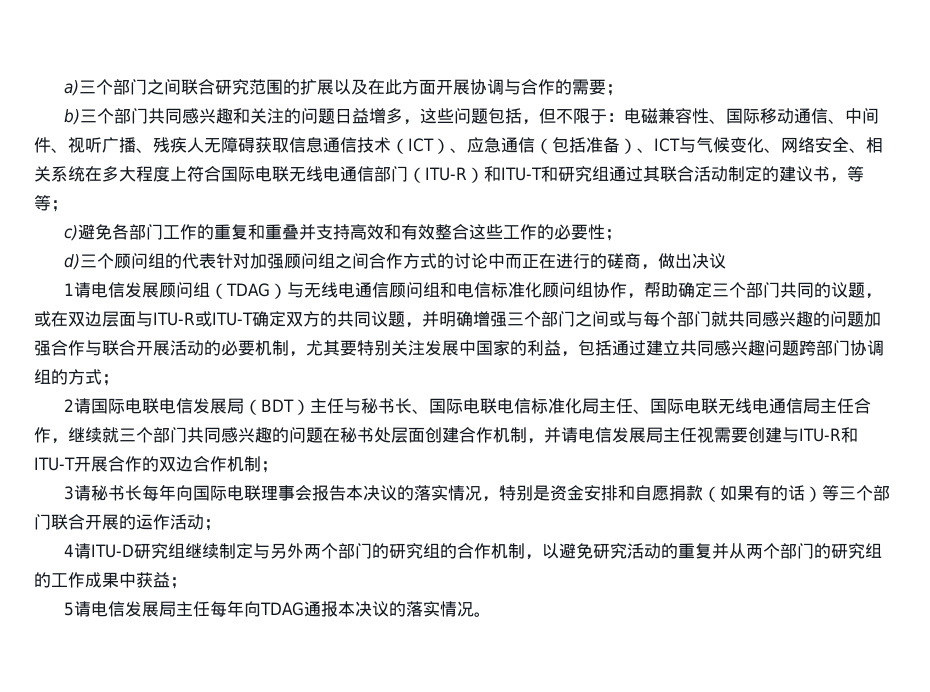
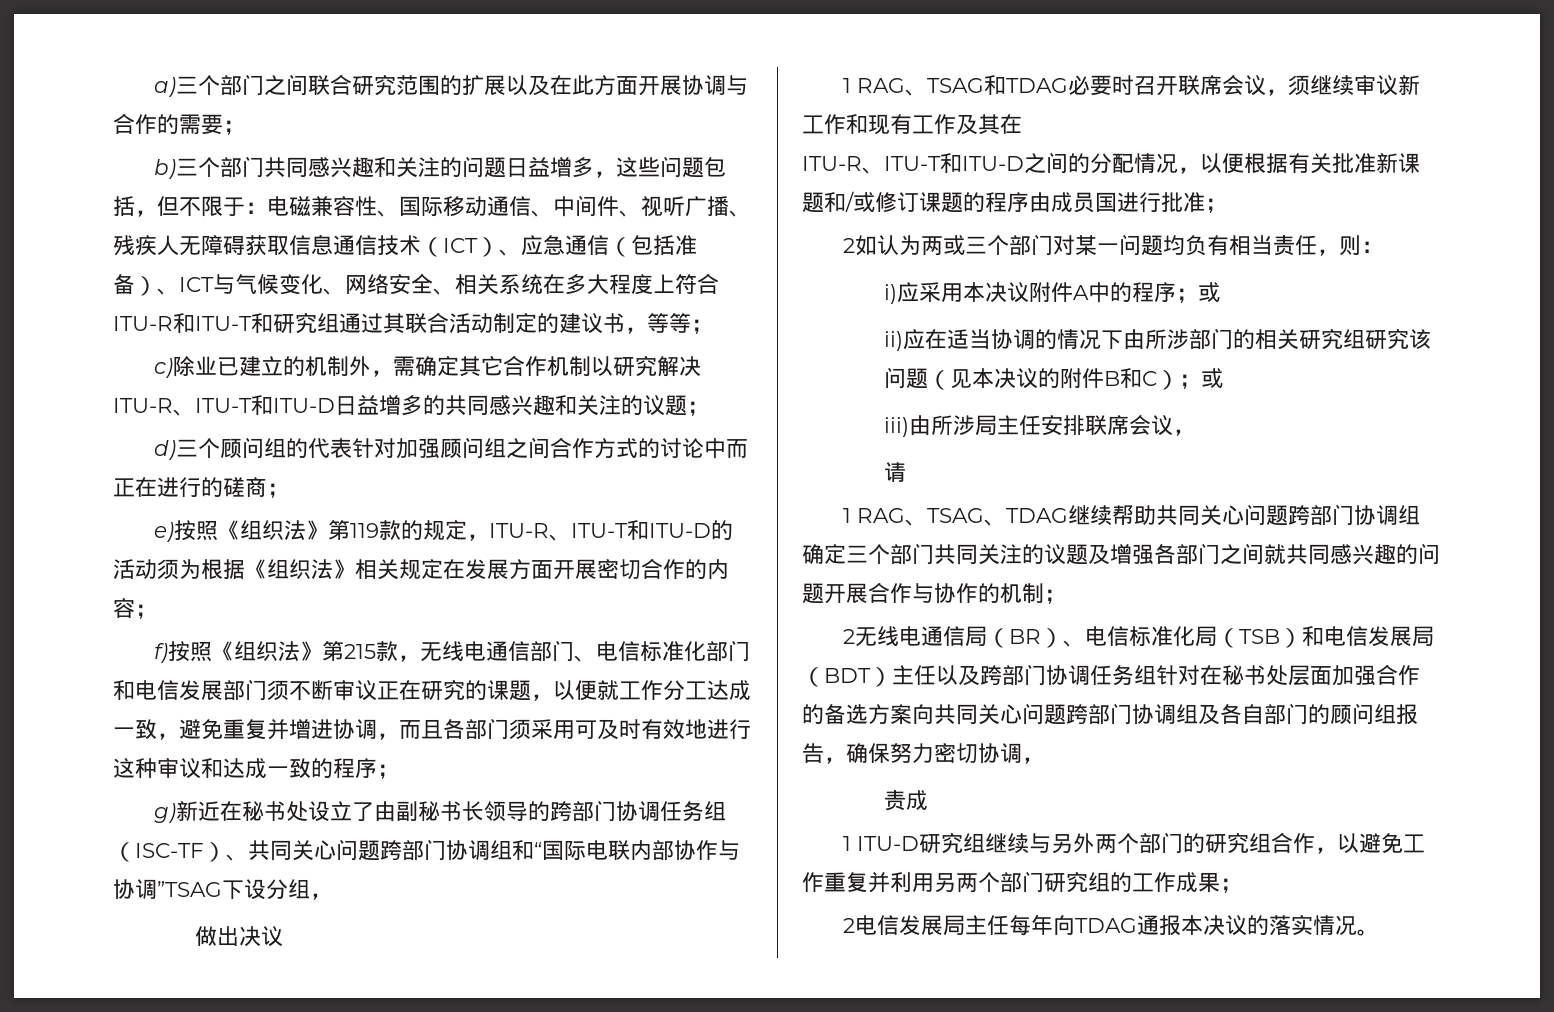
- 电磁兼容性、国际移动通信、中间件、视听广播、残疾人无障碍获取信息通信技术（ICT）、应急通信（包括准备）、ICT与气候变化、网络安全、相关系统在多大程度上符合国际电联无线电通信部门（ITU-R）和ITU-T和研究组通过其联合活动制定的建议书，等等；
+ 电磁兼容性、国际移动通信、中间件、视听广播、残疾人无障碍获取信息通信技术（ICT）、应急通信（包括准备）、ICT与气候变化、网络安全、相关系统在多大程度上符合ITU-R和ITU-T和研究组通过其联合活动制定的建议书，等等；
- c)避免各部门工作的重复和重叠并支持高效和有效整合这些工作的必要性；
+ c)除业已建立的机制外，需确定其它合作机制以研究解决ITU-R、ITU-T和ITU-D日益增多的共同感兴趣和关注的议题；
- d)三个顾问组的代表针对加强顾问组之间合作方式的讨论中而正在进行的磋商，做出决议
- 1请电信发展顾问组（TDAG）与无线电通信顾问组和电信标准化顾问组协作，帮助确定三个部门共同的议题，或在双边层面与ITU-R或ITU-T确定双方的共同议题，并明确增强三个部门之间或与每个部门就共同感兴趣的问题加强合作与联合开展活动的必要机制，尤其要特别关注发展中国家的利益，包括通过建立共同感兴趣问题跨部门协调组的方式；
- 2请国际电联电信发展局（BDT）主任与秘书长、国际电联电信标准化局主任、国际电联无线电通信局主任合作，继续就三个部门共同感兴趣的问题在秘书处层面创建合作机制，并请电信发展局主任视需要创建与ITU-R和ITU-T开展合作的双边合作机制；
- 3请秘书长每年向国际电联理事会报告本决议的落实情况，特别是资金安排和自愿捐款（如果有的话）等三个部门联合开展的运作活动；
- 4请ITU-D研究组继续制定与另外两个部门的研究组的合作机制，以避免研究活动的重复并从两个部门的研究组的工作成果中获益；
- 5请电信发展局主任每年向TDAG通报本决议的落实情况。
+ d)三个顾问组的代表针对加强顾问组之间合作方式的讨论中而正在进行的磋商；
+ e)按照《组织法》第119款的规定，ITU-R、ITU-T和ITU-D的活动须为根据《组织法》相关规定在发展方面开展密切合作的内容；
+ f)按照《组织法》第215款，无线电通信部门、电信标准化部门和电信发展部门须不断审议正在研究的课题，以便就工作分工达成一致，避免重复并增进协调，而且各部门须采用可及时有效地进行这种审议和达成一致的程序；
+ g)新近在秘书处设立了由副秘书长领导的跨部门协调任务组（ISC-TF）、共同关心问题跨部门协调组和“国际电联内部协作与协调”TSAG下设分组，
+ 做出决议
+ 1 RAG、TSAG和TDAG必要时召开联席会议，须继续审议新工作和现有工作及其在
+ ITU-R、ITU-T和ITU-D之间的分配情况，以便根据有关批准新课题和/或修订课题的程序由成员国进行批准；
+ 2如认为两或三个部门对某一问题均负有相当责任，则：
+ i)应采用本决议附件A中的程序；或
+ ii)应在适当协调的情况下由所涉部门的相关研究组研究该问题（见本决议的附件B和C）；或
+ iii)由所涉局主任安排联席会议，
+ 请
+ 1 RAG、TSAG、TDAG继续帮助共同关心问题跨部门协调组确定三个部门共同关注的议题及增强各部门之间就共同感兴趣的问题开展合作与协作的机制；
+ 2无线电通信局（BR）、电信标准化局（TSB）和电信发展局（BDT）主任以及跨部门协调任务组针对在秘书处层面加强合作的备选方案向共同关心问题跨部门协调组及各自部门的顾问组报告，确保努力密切协调，
+ 责成
+ 1 ITU-D研究组继续与另外两个部门的研究组合作，以避免工作重复并利用另两个部门研究组的工作成果；
+ 2电信发展局主任每年向TDAG通报本决议的落实情况。

